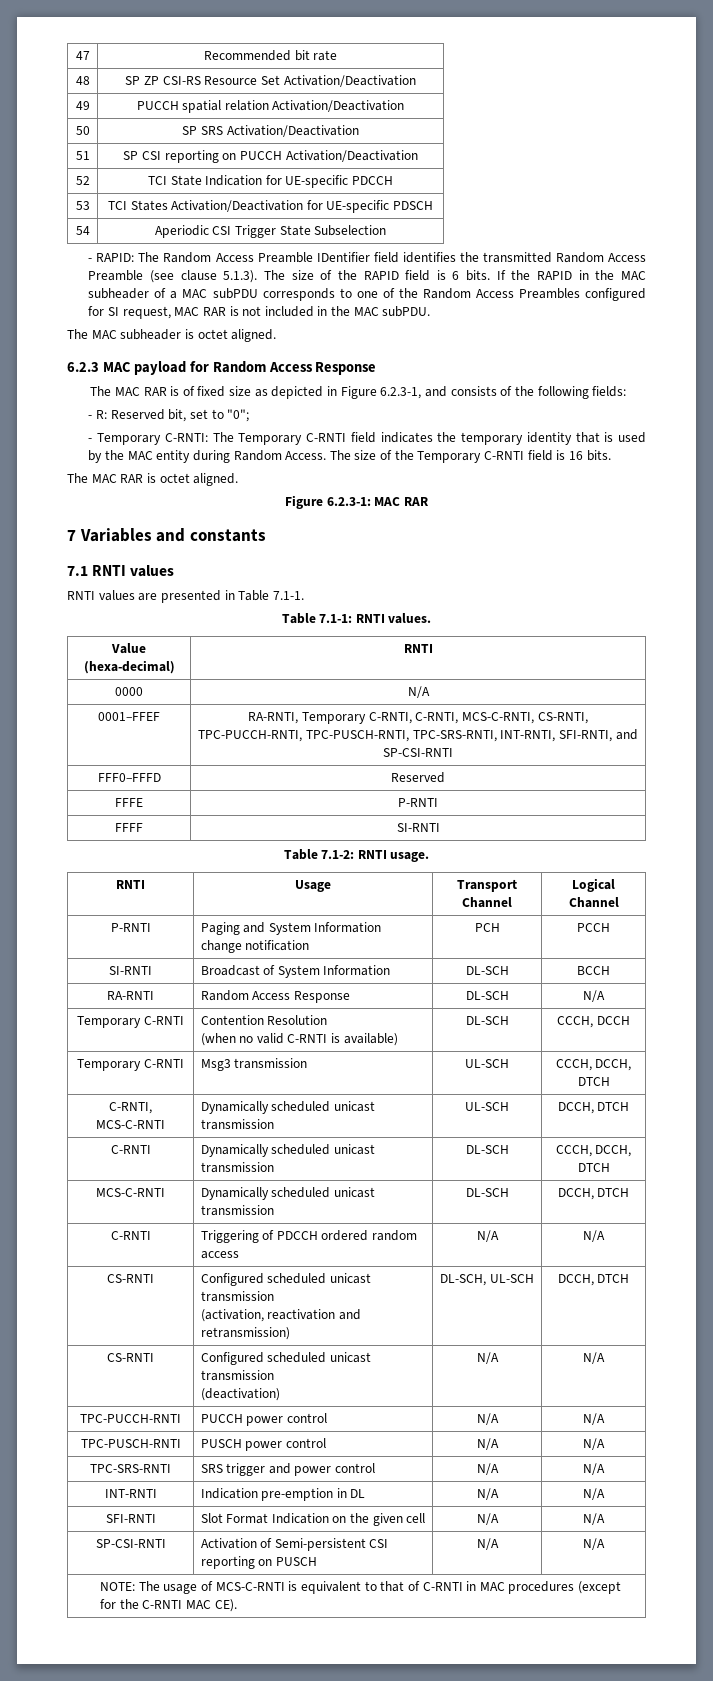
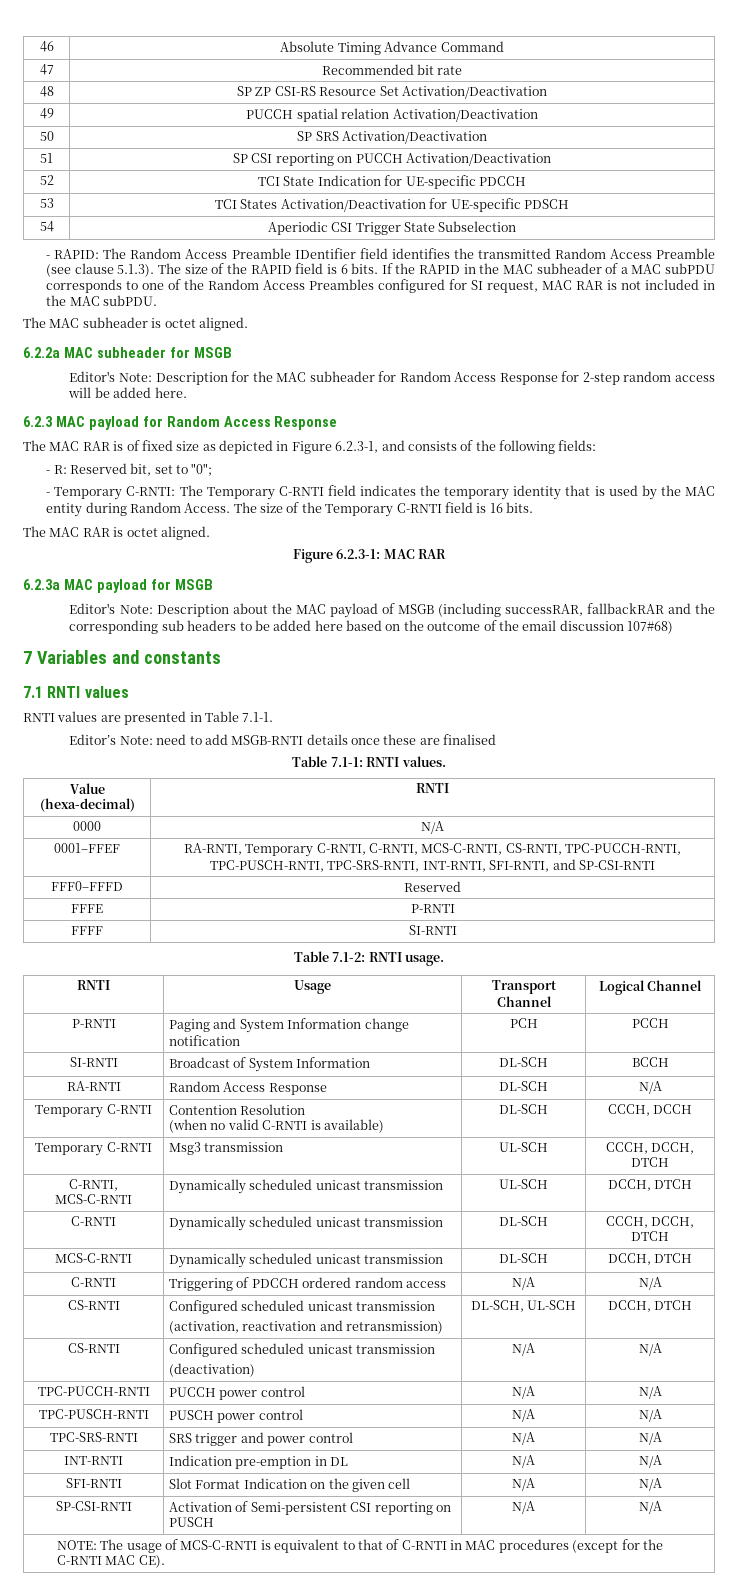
+ 46 | Absolute Timing Advance Command
+ 6.2.2a MAC subheader for MSGB
+ Editor's Note: Description for the MAC subheader for Random Access Response for 2-step random access will be added here.
+ 6.2.3a MAC payload for MSGB
+ Editor's Note: Description about the MAC payload of MSGB (including successRAR, fallbackRAR and the corresponding sub headers to be added here based on the outcome of the email discussion 107#68)
+ Editor’s Note: need to add MSGB-RNTI details once these are finalised

